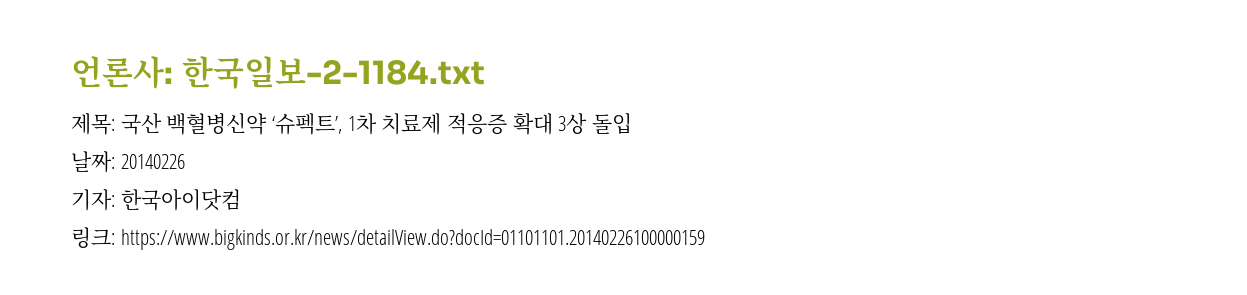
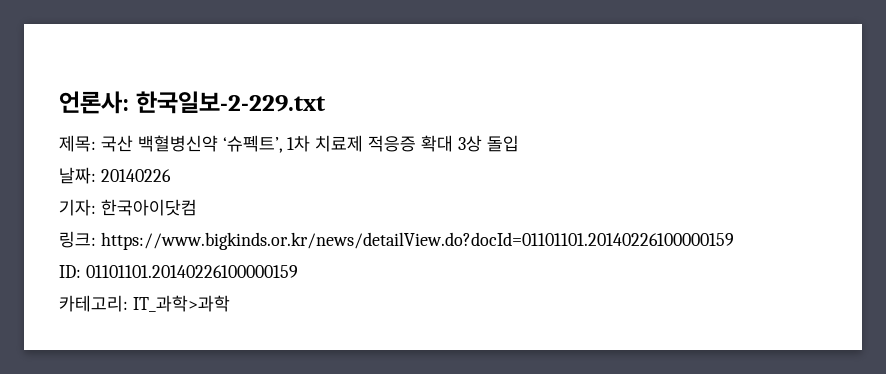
- 언론사: 한국일보-2-1184.txt
+ 언론사: 한국일보-2-229.txt
+ ID: 01101101.20140226100000159
+ 카테고리: IT_과학>과학

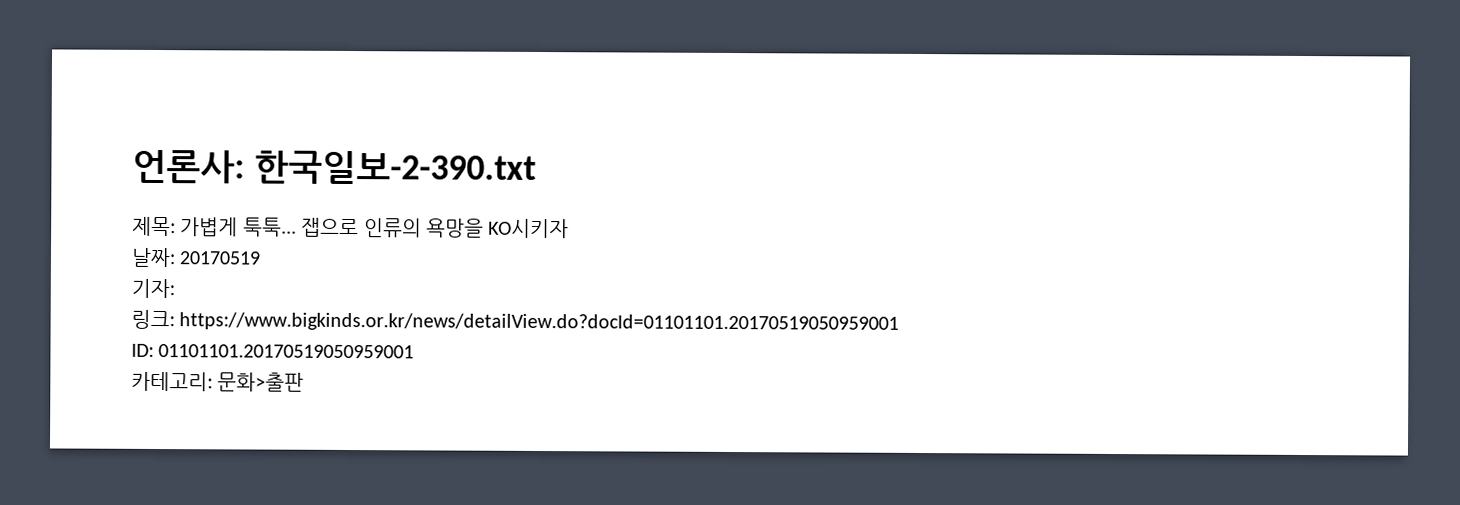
- 언론사: 한국일보-2-229.txt
+ 언론사: 한국일보-2-390.txt
- 제목: 국산 백혈병신약 ‘슈펙트’, 1차 치료제 적응증 확대 3상 돌입
+ 제목: 가볍게 툭툭... 잽으로 인류의 욕망을 KO시키자
- 날짜: 20140226
+ 날짜: 20170519
- 기자: 한국아이닷컴
+ 기자:
- 링크: https://www.bigkinds.or.kr/news/detailView.do?docId=01101101.20140226100000159
+ 링크: https://www.bigkinds.or.kr/news/detailView.do?docId=01101101.20170519050959001
- ID: 01101101.20140226100000159
+ ID: 01101101.20170519050959001
- 카테고리: IT_과학>과학
+ 카테고리: 문화>출판

